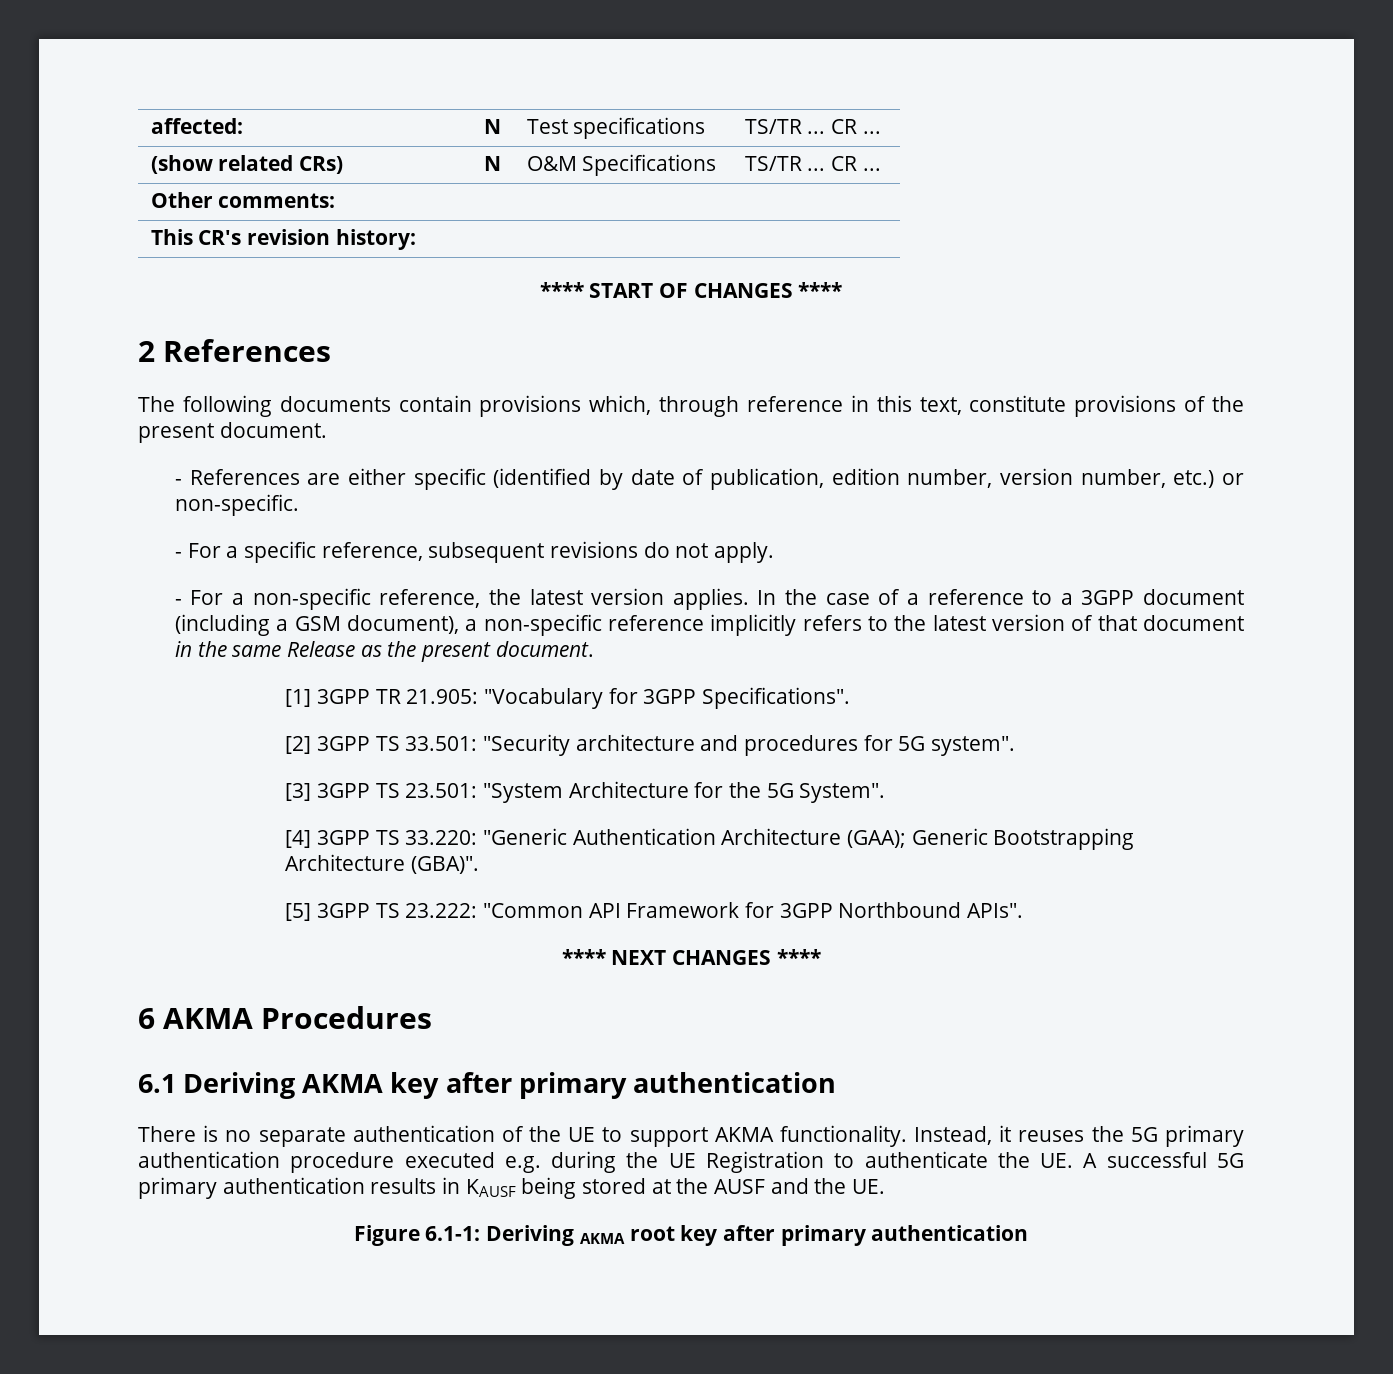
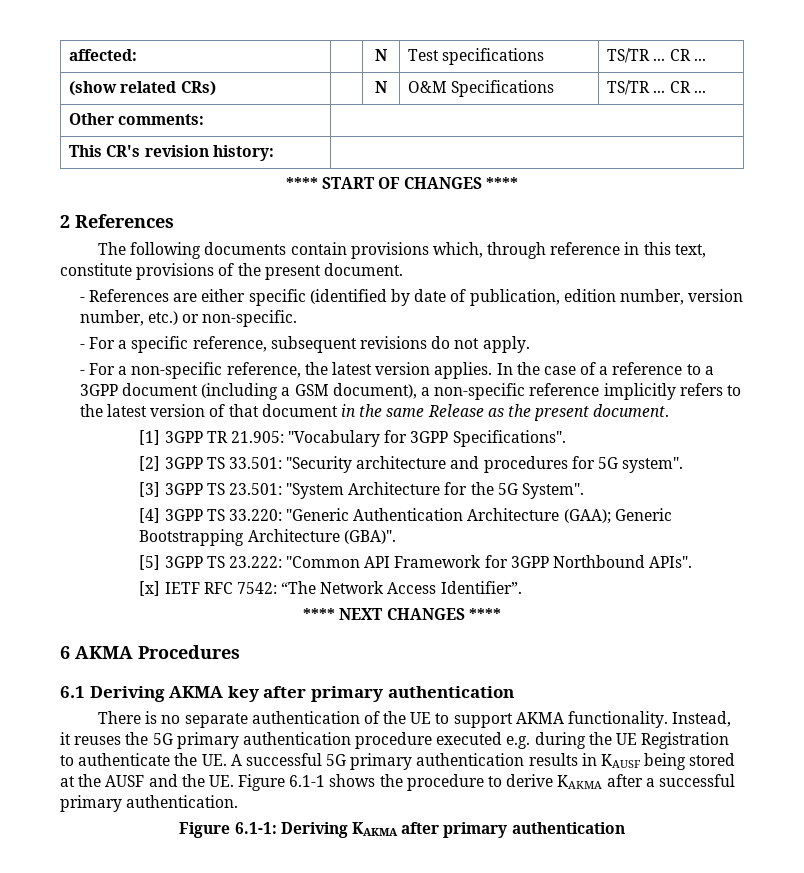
+ [x] IETF RFC 7542: “The Network Access Identifier”.
- Instead, it reuses the 5G primary authentication procedure executed e.g. during the UE Registration to authenticate the UE. A successful 5G primary authentication results in KAUSF being stored at the AUSF and the UE.
+ Instead, it reuses the 5G primary authentication procedure executed e.g. during the UE Registration to authenticate the UE. A successful 5G primary authentication results in KAUSF being stored at the AUSF and the UE. Figure 6.1-1 shows the procedure to derive KAKMA after a successful primary authentication.
- Figure 6.1-1: Deriving AKMA root key after primary authentication
+ Figure 6.1-1: Deriving KAKMA after primary authentication

